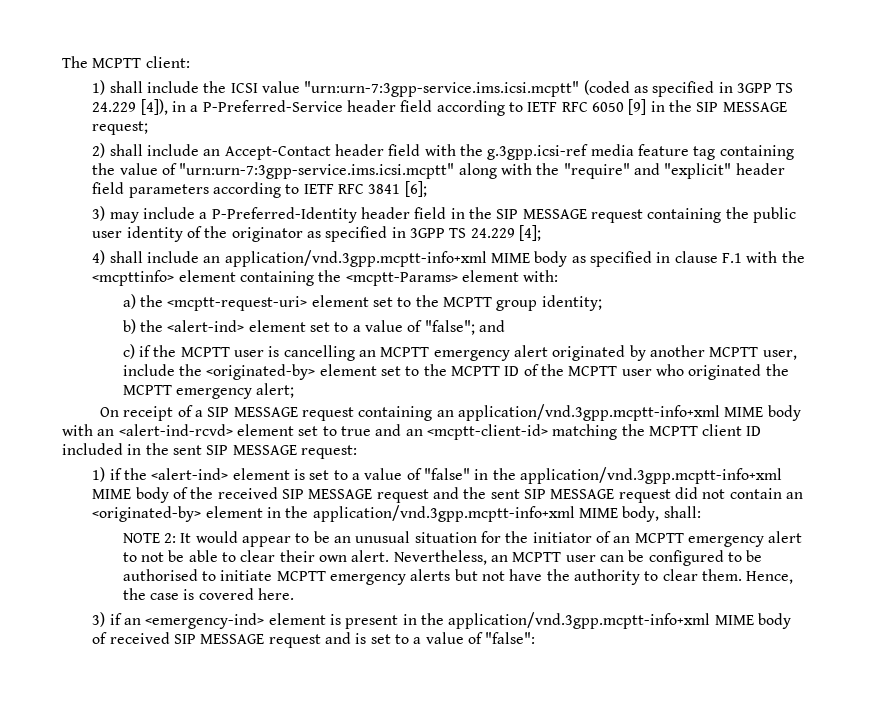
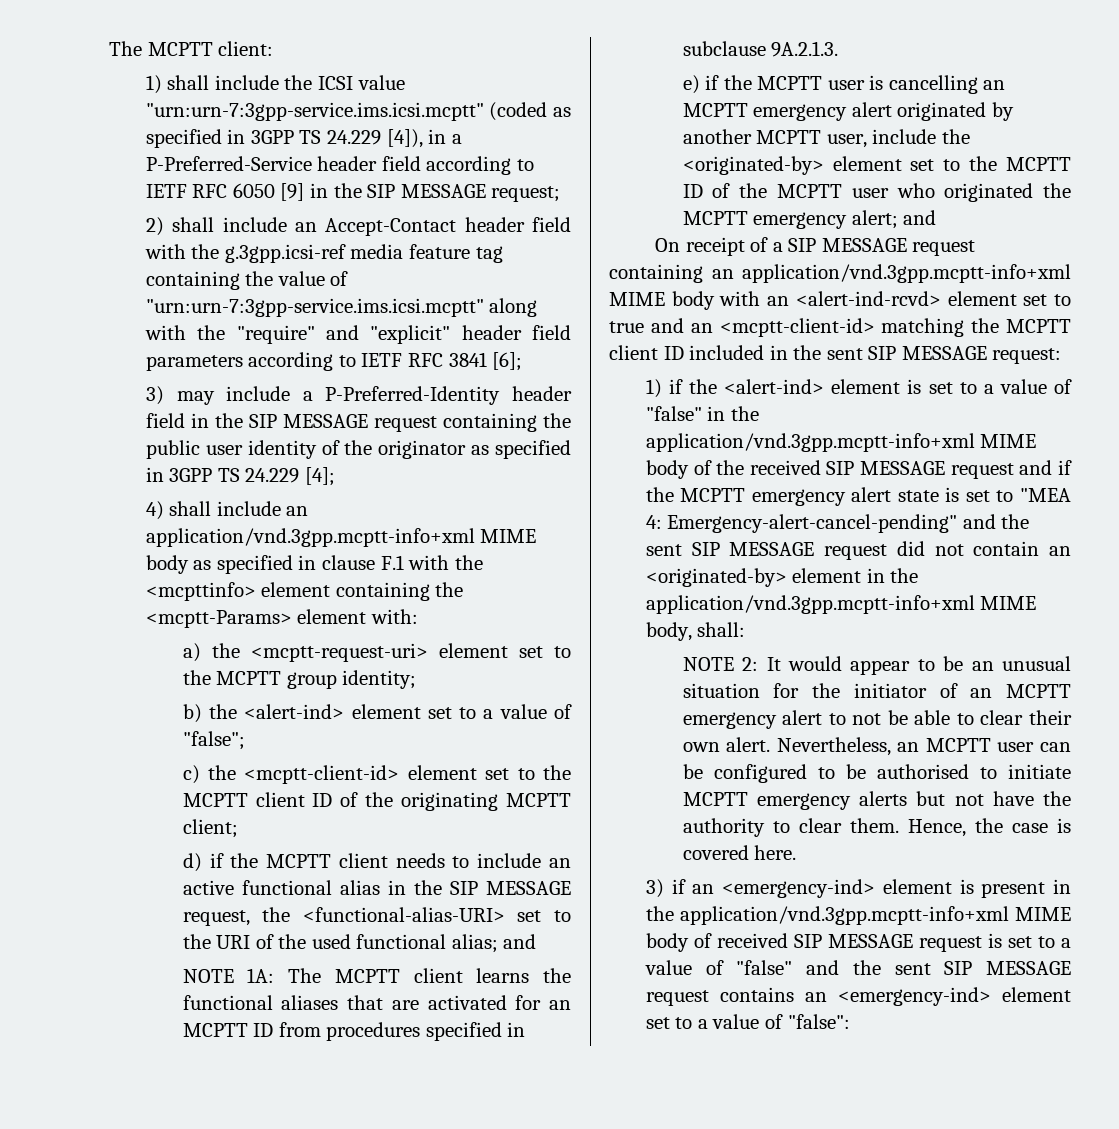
- b) the <alert-ind> element set to a value of "false"; and
- c) if the MCPTT user is cancelling an MCPTT emergency alert originated by another MCPTT user, include the <originated-by> element set to the MCPTT ID of the MCPTT user who originated the MCPTT emergency alert;
+ b) the <alert-ind> element set to a value of "false";
+ c) the <mcptt-client-id> element set to the MCPTT client ID of the originating MCPTT client;
+ d) if the MCPTT client needs to include an active functional alias in the SIP MESSAGE request, the <functional-alias-URI> set to the URI of the used functional alias; and
+ NOTE 1A: The MCPTT client learns the functional aliases that are activated for an MCPTT ID from procedures specified in subclause 9A.2.1.3.
+ e) if the MCPTT user is cancelling an MCPTT emergency alert originated by another MCPTT user, include the <originated-by> element set to the MCPTT ID of the MCPTT user who originated the MCPTT emergency alert; and
- 1) if the <alert-ind> element is set to a value of "false" in the application/vnd.3gpp.mcptt-info+xml MIME body of the received SIP MESSAGE request and the sent SIP MESSAGE request did not contain an <originated-by> element in the application/vnd.3gpp.mcptt-info+xml MIME body, shall:
+ 1) if the <alert-ind> element is set to a value of "false" in the application/vnd.3gpp.mcptt-info+xml MIME body of the received SIP MESSAGE request and if the MCPTT emergency alert state is set to "MEA 4: Emergency-alert-cancel-pending" and the sent SIP MESSAGE request did not contain an <originated-by> element in the application/vnd.3gpp.mcptt-info+xml MIME body, shall:
- 3) if an <emergency-ind> element is present in the application/vnd.3gpp.mcptt-info+xml MIME body of received SIP MESSAGE request and is set to a value of "false":
+ 3) if an <emergency-ind> element is present in the application/vnd.3gpp.mcptt-info+xml MIME body of received SIP MESSAGE request is set to a value of "false" and the sent SIP MESSAGE request contains an <emergency-ind> element set to a value of "false":

